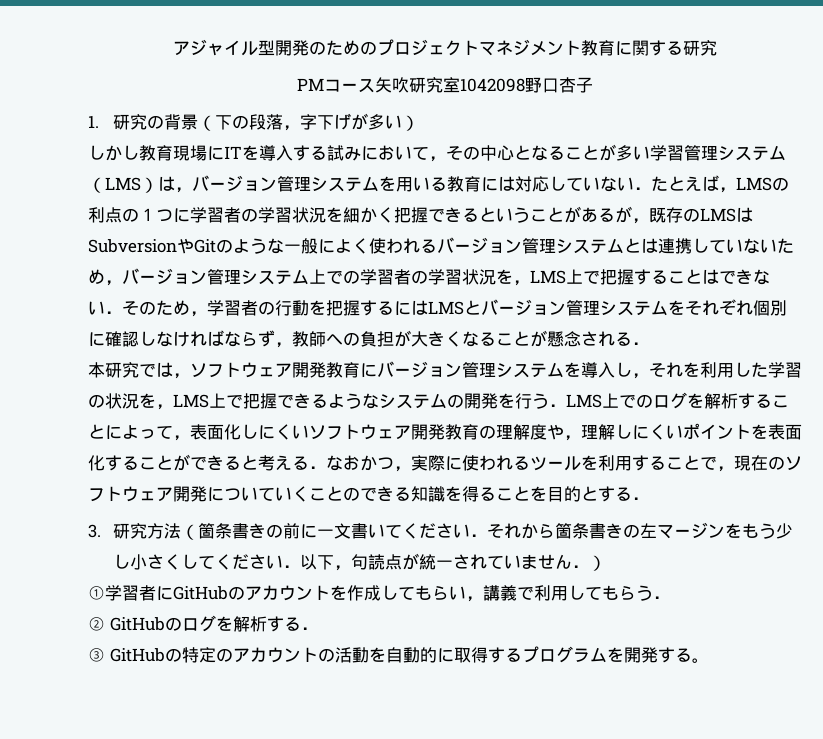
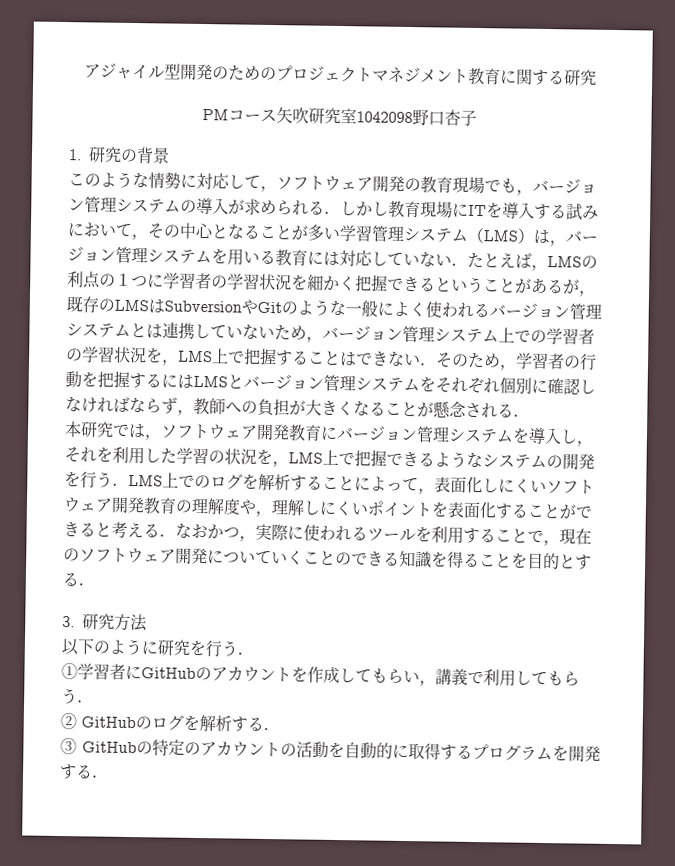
- 1.研究の背景（下の段落，字下げが多い）
- しかし教育現場にITを導入する試みにおいて，その中心となることが多い学習管理システム（LMS）は，バージョン管理システムを用いる教育には対応していない．たとえば，LMSの利点の１つに学習者の学習状況を細かく把握できるということがあるが，既存のLMSはSubversionやGitのような一般によく使われるバージョン管理システムとは連携していないため，バージョン管理システム上での学習者の学習状況を，LMS上で把握することはできない．そのため，学習者の行動を把握するにはLMSとバージョン管理システムをそれぞれ個別に確認しなければならず，教師への負担が大きくなることが懸念される．
+ 1.研究の背景
+ このような情勢に対応して，ソフトウェア開発の教育現場でも，バージョン管理システムの導入が求められる．しかし教育現場にITを導入する試みにおいて，その中心となることが多い学習管理システム（LMS）は，バージョン管理システムを用いる教育には対応していない．たとえば，LMSの利点の１つに学習者の学習状況を細かく把握できるということがあるが，既存のLMSはSubversionやGitのような一般によく使われるバージョン管理システムとは連携していないため，バージョン管理システム上での学習者の学習状況を，LMS上で把握することはできない．そのため，学習者の行動を把握するにはLMSとバージョン管理システムをそれぞれ個別に確認しなければならず，教師への負担が大きくなることが懸念される．
- 3.研究方法（箇条書きの前に一文書いてください．それから箇条書きの左マージンをもう少し小さくしてください．以下，句読点が統一されていません．）
+ 3.研究方法
+ 以下のように研究を行う．
- ③ GitHubの特定のアカウントの活動を自動的に取得するプログラムを開発する。
+ ③ GitHubの特定のアカウントの活動を自動的に取得するプログラムを開発する．

